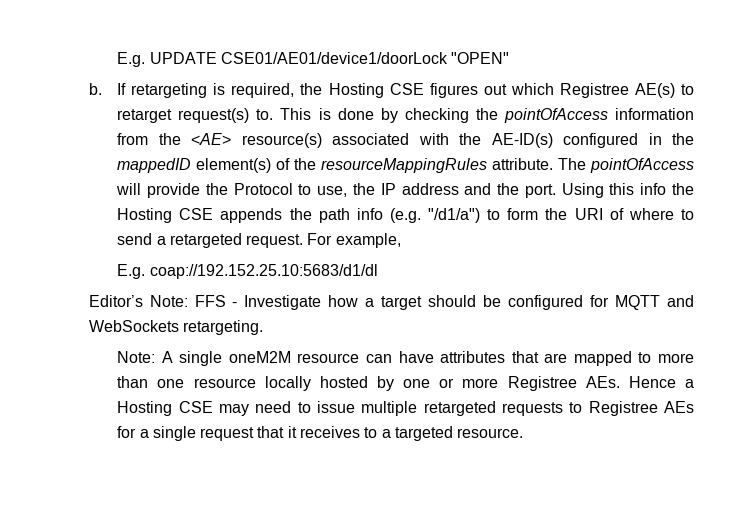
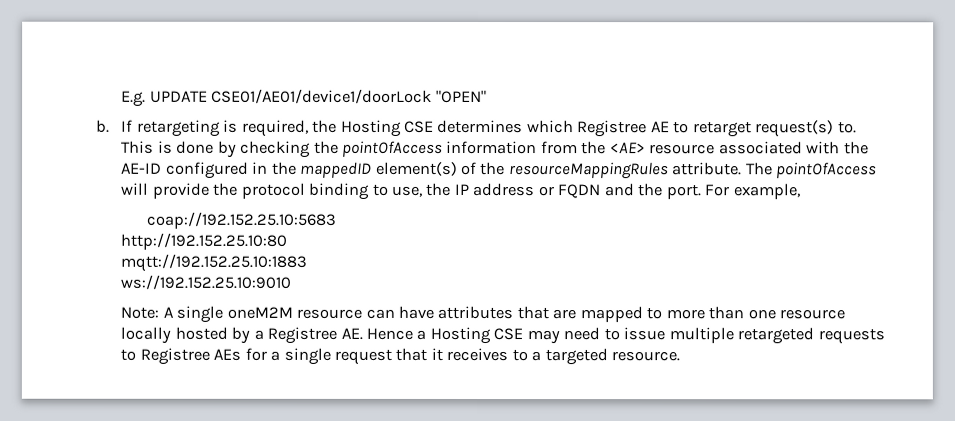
- If retargeting is required, the Hosting CSE figures out which Registree AE(s) to retarget request(s) to.
+ If retargeting is required, the Hosting CSE determines which Registree AE to retarget request(s) to.
- This is done by checking the pointOfAccess information from the <AE> resource(s) associated with the AE-ID(s) configured in the mappedID element(s) of the resourceMappingRules attribute.
+ This is done by checking the pointOfAccess information from the <AE> resource associated with the AE-ID configured in the mappedID element(s) of the resourceMappingRules attribute.
- The pointOfAccess will provide the Protocol to use, the IP address and the port.
+ The pointOfAccess will provide the protocol binding to use, the IP address or FQDN and the port.
- Using this info the Hosting CSE appends the path info (e.g. "/d1/a") to form the URI of where to send a retargeted request. For example,
- E.g. coap://192.152.25.10:5683/d1/dl
- Editor’s Note: FFS - Investigate how a target should be configured for MQTT and WebSockets retargeting.
+ For example,
+ coap://192.152.25.10:5683
+ http://192.152.25.10:80
+ mqtt://192.152.25.10:1883
+ ws://192.152.25.10:9010
- Note: A single oneM2M resource can have attributes that are mapped to more than one resource locally hosted by one or more Registree AEs. Hence a Hosting CSE may need to issue multiple retargeted requests to Registree AEs for a single request that it receives to a targeted resource.
+ Note: A single oneM2M resource can have attributes that are mapped to more than one resource locally hosted by a Registree AE. Hence a Hosting CSE may need to issue multiple retargeted requests to Registree AEs for a single request that it receives to a targeted resource.

